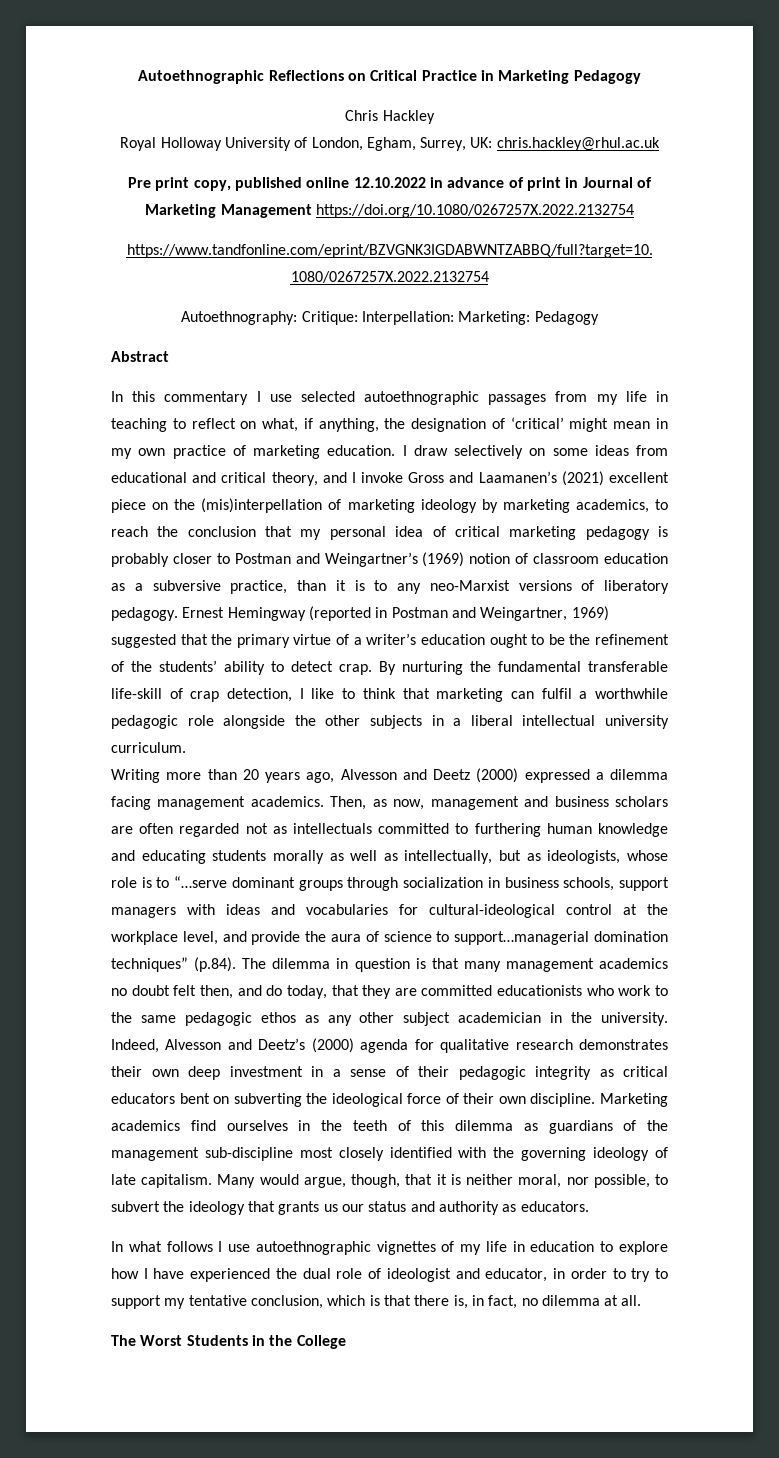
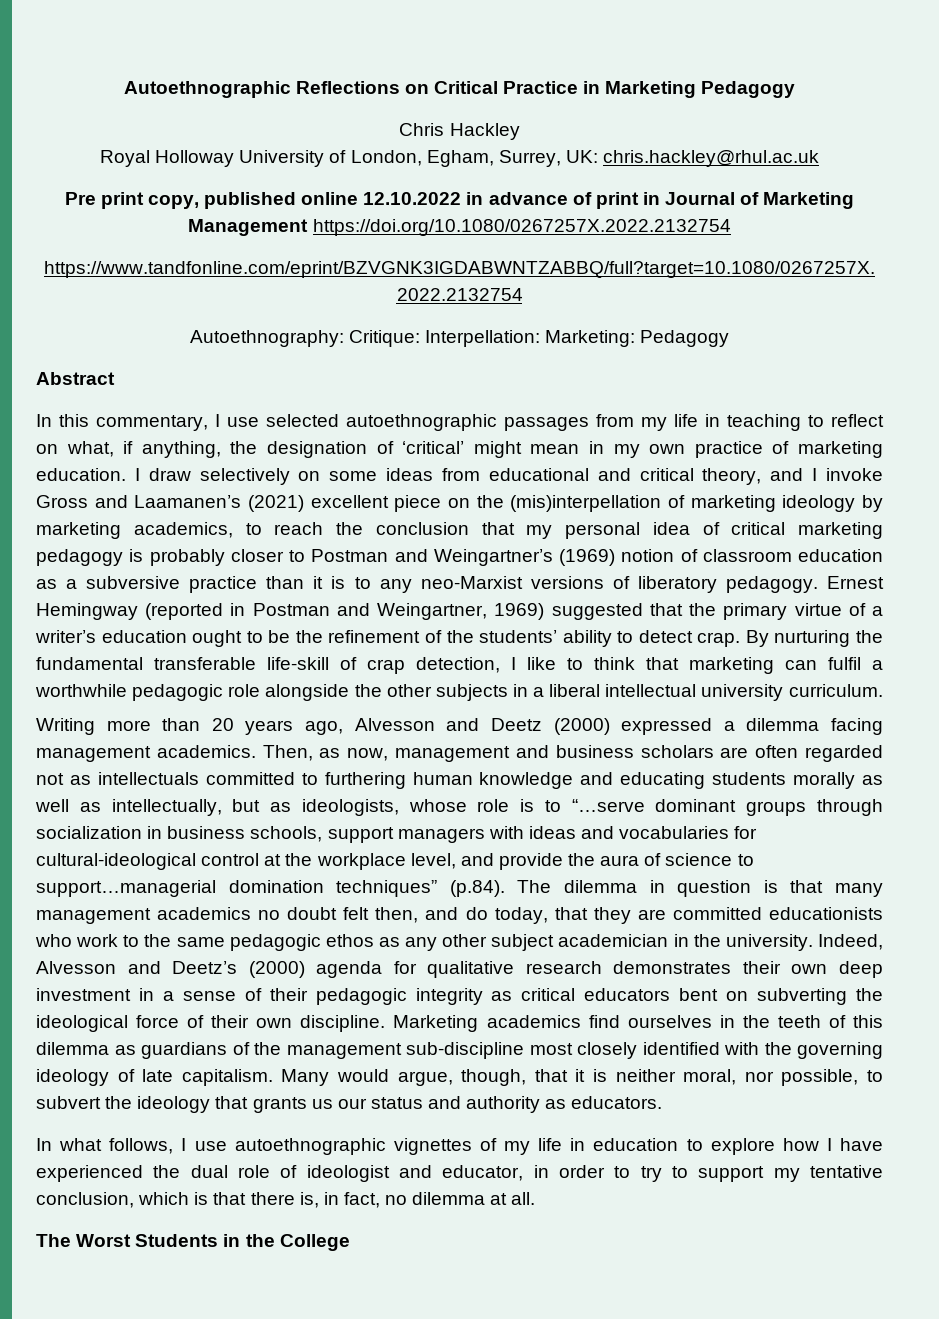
- In this commentary I use selected autoethnographic passages from my life in teaching to reflect on what, if anything, the designation of ‘critical’ might mean in my own practice of marketing education.
+ In this commentary, I use selected autoethnographic passages from my life in teaching to reflect on what, if anything, the designation of ‘critical’ might mean in my own practice of marketing education.
- I draw selectively on some ideas from educational and critical theory, and I invoke Gross and Laamanen’s (2021) excellent piece on the (mis)interpellation of marketing ideology by marketing academics, to reach the conclusion that my personal idea of critical marketing pedagogy is probably closer to Postman and Weingartner’s (1969) notion of classroom education as a subversive practice, than it is to any neo-Marxist versions of liberatory pedagogy.
+ I draw selectively on some ideas from educational and critical theory, and I invoke Gross and Laamanen’s (2021) excellent piece on the (mis)interpellation of marketing ideology by marketing academics, to reach the conclusion that my personal idea of critical marketing pedagogy is probably closer to Postman and Weingartner’s (1969) notion of classroom education as a subversive practice than it is to any neo-Marxist versions of liberatory pedagogy.
- In what follows I use autoethnographic vignettes of my life in education to explore how I have experienced the dual role of ideologist and educator, in order to try to support my tentative conclusion, which is that there is, in fact, no dilemma at all.
+ In what follows, I use autoethnographic vignettes of my life in education to explore how I have experienced the dual role of ideologist and educator, in order to try to support my tentative conclusion, which is that there is, in fact, no dilemma at all.

